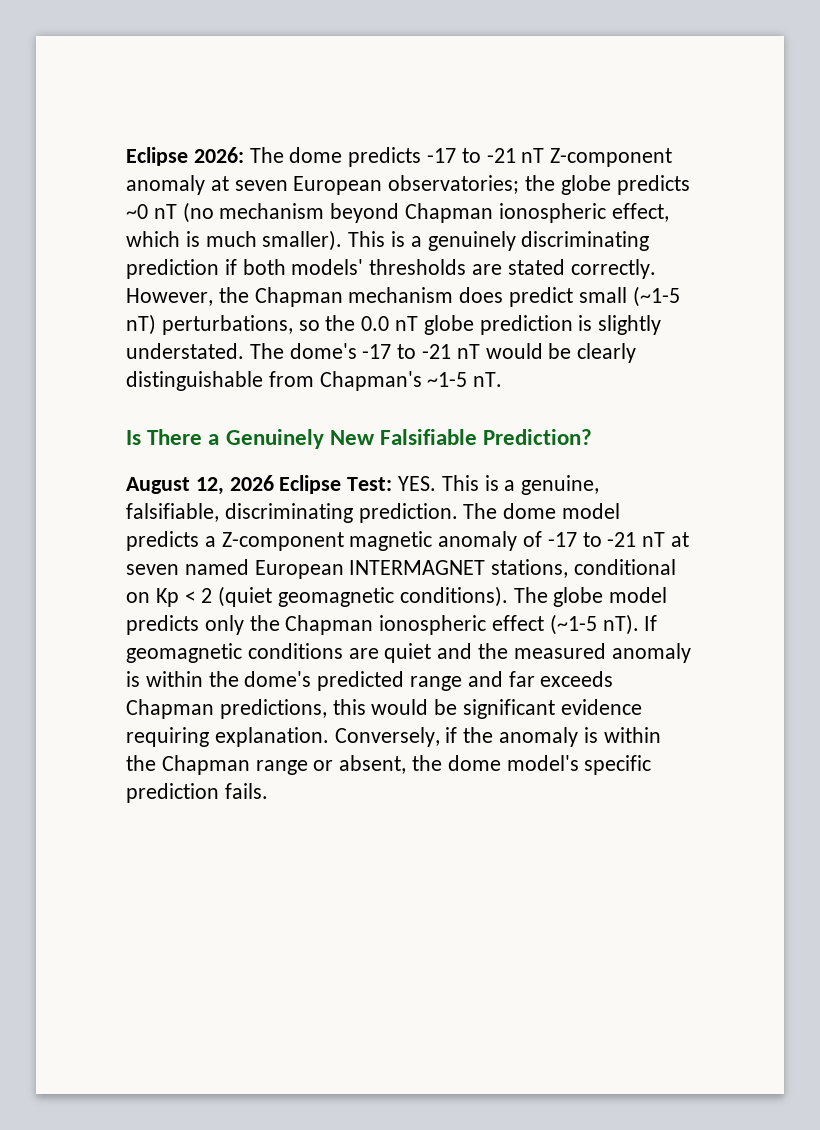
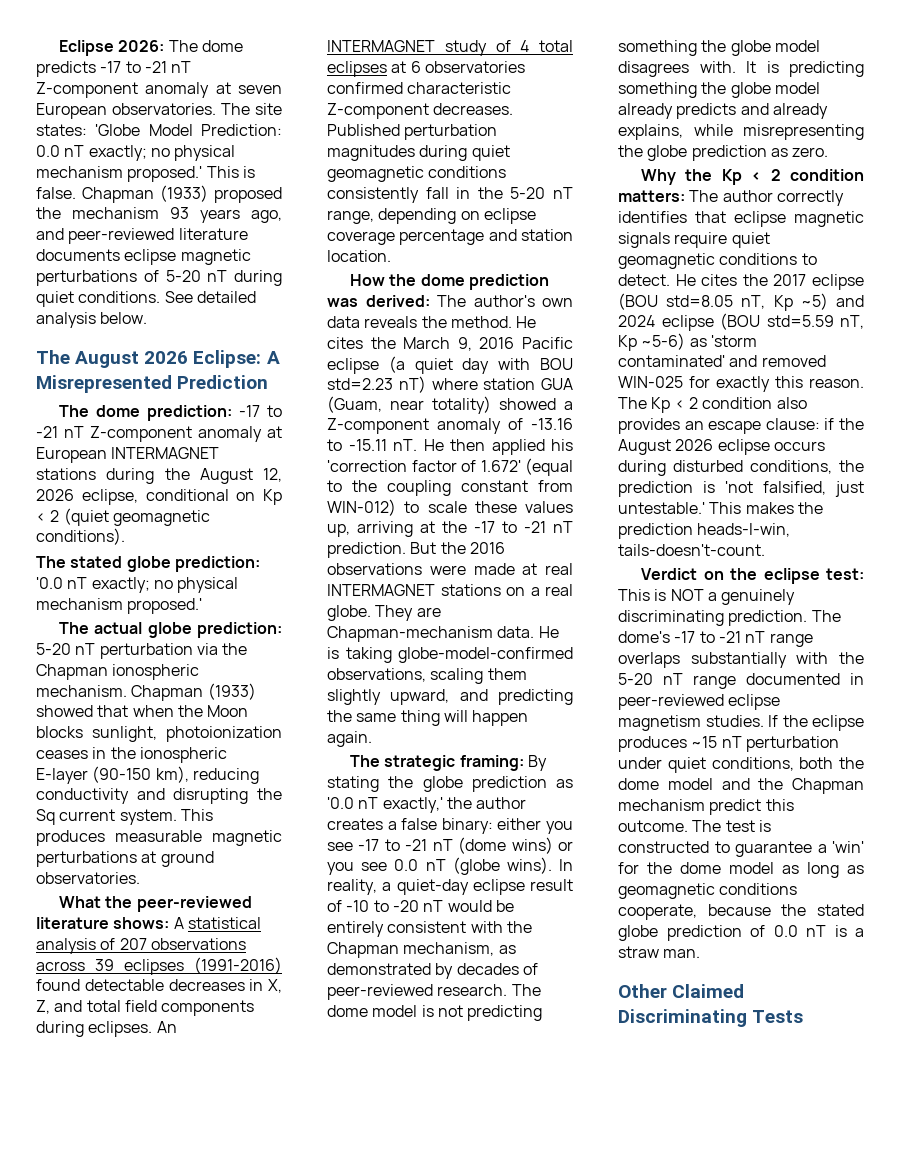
- Eclipse 2026: The dome predicts -17 to -21 nT Z-component anomaly at seven European observatories; the globe predicts ~0 nT (no mechanism beyond Chapman ionospheric effect, which is much smaller). This is a genuinely discriminating prediction if both models' thresholds are stated correctly. However, the Chapman mechanism does predict small (~1-5 nT) perturbations, so the 0.0 nT globe prediction is slightly understated. The dome's -17 to -21 nT would be clearly distinguishable from Chapman's ~1-5 nT.
- Is There a Genuinely New Falsifiable Prediction?
- August 12, 2026 Eclipse Test: YES. This is a genuine, falsifiable, discriminating prediction. The dome model predicts a Z-component magnetic anomaly of -17 to -21 nT at seven named European INTERMAGNET stations, conditional on Kp < 2 (quiet geomagnetic conditions). The globe model predicts only the Chapman ionospheric effect (~1-5 nT). If geomagnetic conditions are quiet and the measured anomaly is within the dome's predicted range and far exceeds Chapman predictions, this would be significant evidence requiring explanation. Conversely, if the anomaly is within the Chapman range or absent, the dome model's specific prediction fails.
+ Eclipse 2026: The dome predicts -17 to -21 nT Z-component anomaly at seven European observatories. The site states: 'Globe Model Prediction: 0.0 nT exactly; no physical mechanism proposed.' This is false. Chapman (1933) proposed the mechanism 93 years ago, and peer-reviewed literature documents eclipse magnetic perturbations of 5-20 nT during quiet conditions. See detailed analysis below.
+ The August 2026 Eclipse: A Misrepresented Prediction
+ The dome prediction: -17 to -21 nT Z-component anomaly at European INTERMAGNET stations during the August 12, 2026 eclipse, conditional on Kp < 2 (quiet geomagnetic conditions).
+ The stated globe prediction: '0.0 nT exactly; no physical mechanism proposed.'
+ The actual globe prediction: 5-20 nT perturbation via the Chapman ionospheric mechanism. Chapman (1933) showed that when the Moon blocks sunlight, photoionization ceases in the ionospheric E-layer (90-150 km), reducing conductivity and disrupting the Sq current system. This produces measurable magnetic perturbations at ground observatories.
+ What the peer-reviewed literature shows: A statistical analysis of 207 observations across 39 eclipses (1991-2016) found detectable decreases in X, Z, and total field components during eclipses. An INTERMAGNET study of 4 total eclipses at 6 observatories confirmed characteristic Z-component decreases. Published perturbation magnitudes during quiet geomagnetic conditions consistently fall in the 5-20 nT range, depending on eclipse coverage percentage and station location.
+ How the dome prediction was derived: The author's own data reveals the method. He cites the March 9, 2016 Pacific eclipse (a quiet day with BOU std=2.23 nT) where station GUA (Guam, near totality) showed a Z-component anomaly of -13.16 to -15.11 nT. He then applied his 'correction factor of 1.672' (equal to the coupling constant from WIN-012) to scale these values up, arriving at the -17 to -21 nT prediction. But the 2016 observations were made at real INTERMAGNET stations on a real globe. They are Chapman-mechanism data. He is taking globe-model-confirmed observations, scaling them slightly upward, and predicting the same thing will happen again.
+ The strategic framing: By stating the globe prediction as '0.0 nT exactly,' the author creates a false binary: either you see -17 to -21 nT (dome wins) or you see 0.0 nT (globe wins). In reality, a quiet-day eclipse result of -10 to -20 nT would be entirely consistent with the Chapman mechanism, as demonstrated by decades of peer-reviewed research. The dome model is not predicting something the globe model disagrees with. It is predicting something the globe model already predicts and already explains, while misrepresenting the globe prediction as zero.
+ Why the Kp < 2 condition matters: The author correctly identifies that eclipse magnetic signals require quiet geomagnetic conditions to detect. He cites the 2017 eclipse (BOU std=8.05 nT, Kp ~5) and 2024 eclipse (BOU std=5.59 nT, Kp ~5-6) as 'storm contaminated' and removed WIN-025 for exactly this reason. The Kp < 2 condition also provides an escape clause: if the August 2026 eclipse occurs during disturbed conditions, the prediction is 'not falsified, just untestable.' This makes the prediction heads-I-win, tails-doesn't-count.
+ Verdict on the eclipse test: This is NOT a genuinely discriminating prediction. The dome's -17 to -21 nT range overlaps substantially with the 5-20 nT range documented in peer-reviewed eclipse magnetism studies. If the eclipse produces ~15 nT perturbation under quiet conditions, both the dome model and the Chapman mechanism predict this outcome. The test is constructed to guarantee a 'win' for the dome model as long as geomagnetic conditions cooperate, because the stated globe prediction of 0.0 nT is a straw man.
+ Other Claimed Discriminating Tests

